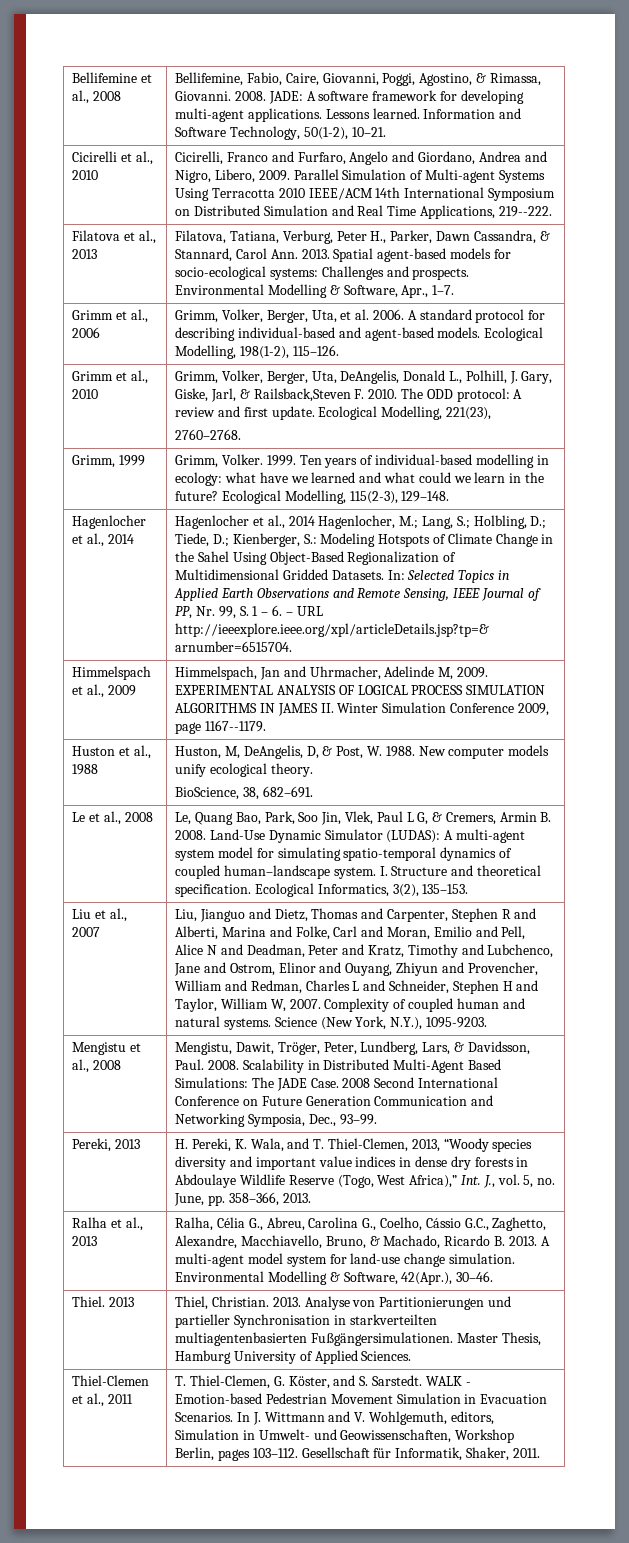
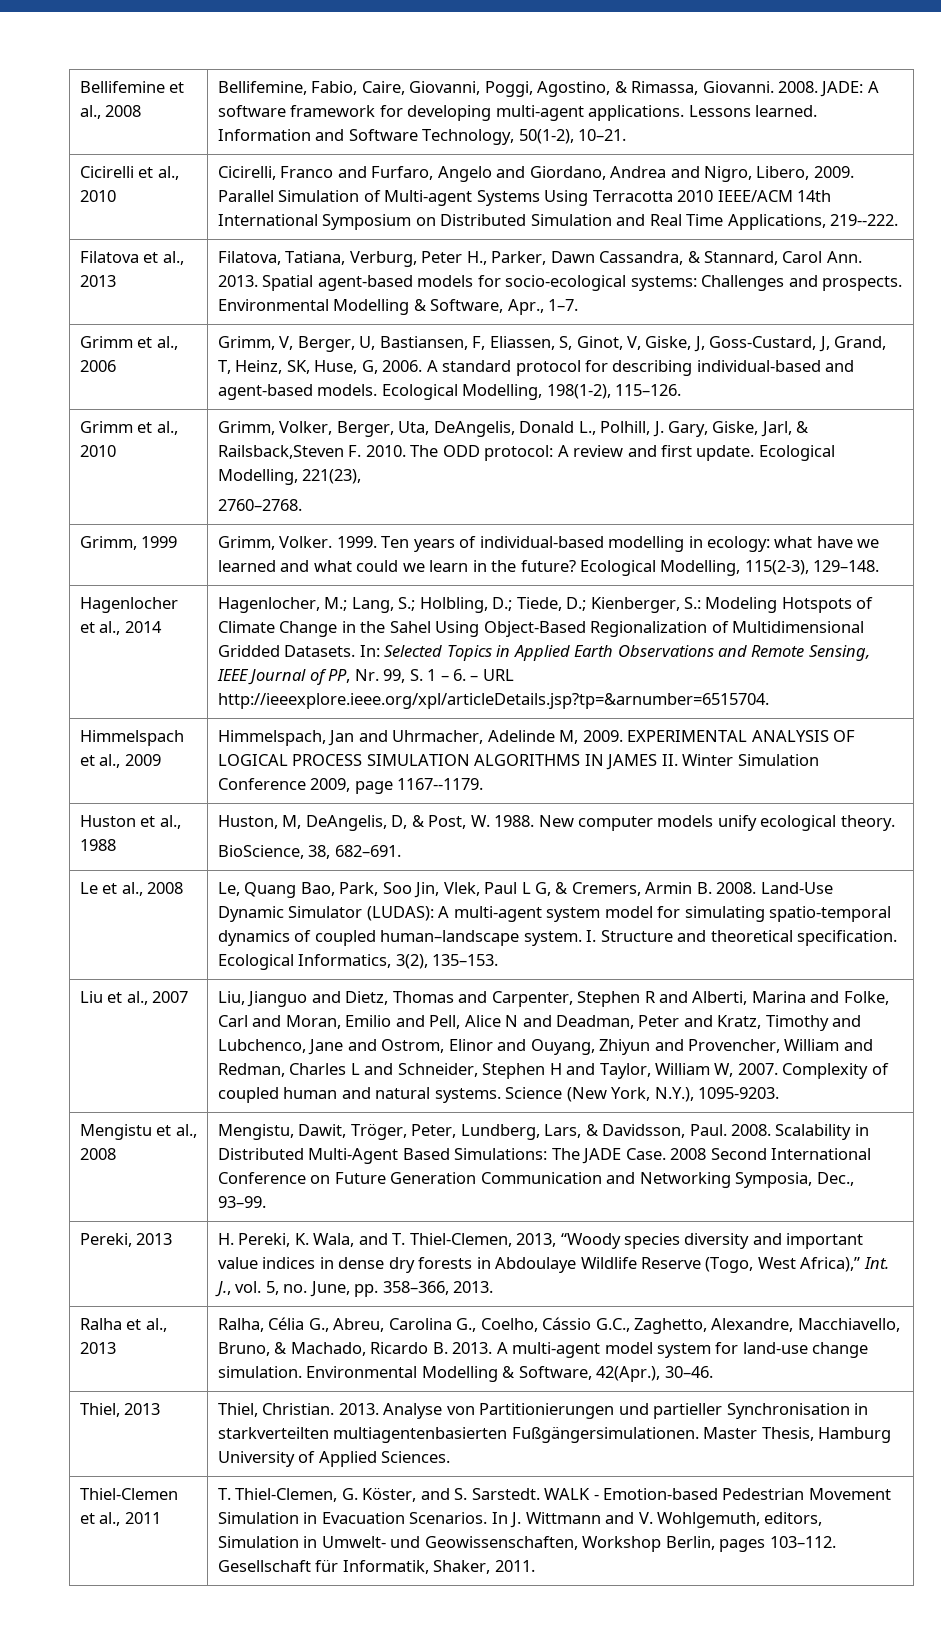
- Grimm et al., 2006 | Grimm, Volker, Berger, Uta, et al. 2006. A standard protocol for describing individual-based and agent-based models. Ecological Modelling, 198(1-2), 115–126.
+ Grimm et al., 2006 | Grimm, V, Berger, U, Bastiansen, F, Eliassen, S, Ginot, V, Giske, J, Goss-Custard, J, Grand, T, Heinz, SK, Huse, G, 2006. A standard protocol for describing individual-based and agent-based models. Ecological Modelling, 198(1-2), 115–126.
- Hagenlocher et al., 2014 Hagenlocher, M.; Lang, S.; Holbling, D.; Tiede, D.; Kienberger, S.: Modeling Hotspots of Climate Change in the Sahel Using Object-Based Regionalization of Multidimensional Gridded Datasets.
+ Hagenlocher, M.; Lang, S.; Holbling, D.; Tiede, D.; Kienberger, S.: Modeling Hotspots of Climate Change in the Sahel Using Object-Based Regionalization of Multidimensional Gridded Datasets.
- Thiel. 2013 | Thiel, Christian. 2013. Analyse von Partitionierungen und partieller Synchronisation in starkverteilten multiagentenbasierten Fußgängersimulationen. Master Thesis, Hamburg University of Applied Sciences.
+ Thiel, 2013 | Thiel, Christian. 2013. Analyse von Partitionierungen und partieller Synchronisation in starkverteilten multiagentenbasierten Fußgängersimulationen. Master Thesis, Hamburg University of Applied Sciences.

